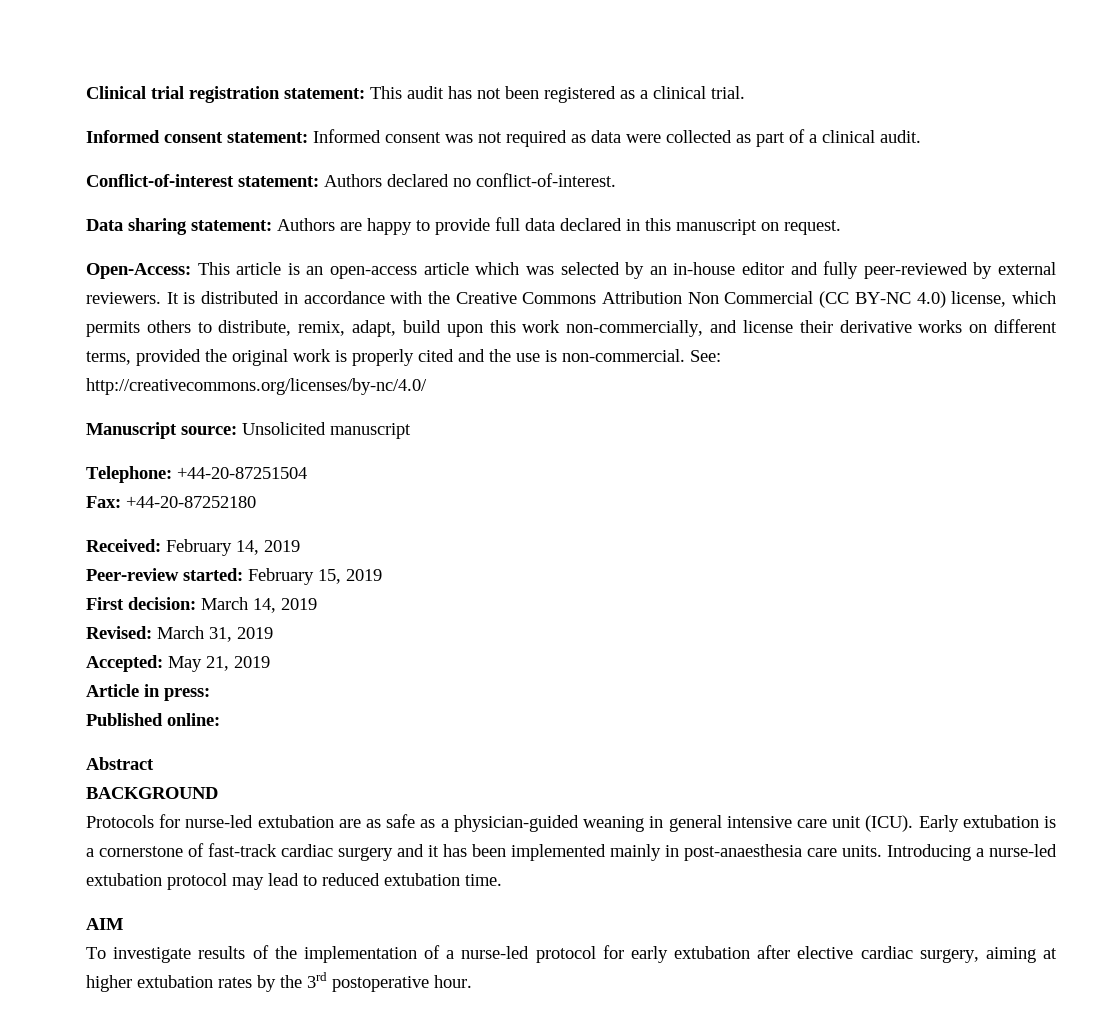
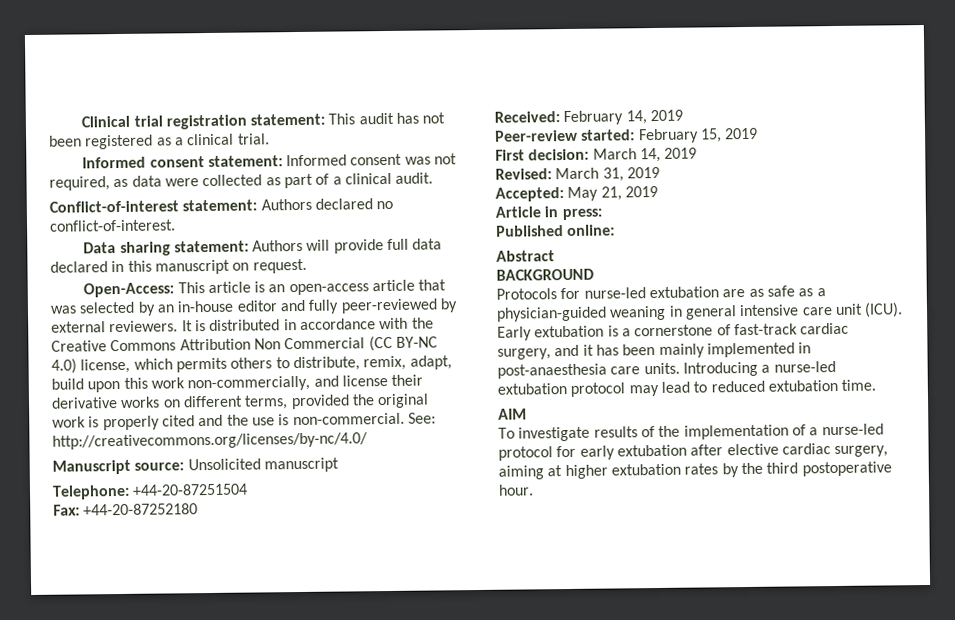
- Informed consent statement: Informed consent was not required as data were collected as part of a clinical audit.
+ Informed consent statement: Informed consent was not required, as data were collected as part of a clinical audit.
- Data sharing statement: Authors are happy to provide full data declared in this manuscript on request.
+ Data sharing statement: Authors will provide full data declared in this manuscript on request.
- Open-Access: This article is an open-access article which was selected by an in-house editor and fully peer-reviewed by external reviewers.
+ Open-Access: This article is an open-access article that was selected by an in-house editor and fully peer-reviewed by external reviewers.
- Early extubation is a cornerstone of fast-track cardiac surgery and it has been implemented mainly in post-anaesthesia care units.
+ Early extubation is a cornerstone of fast-track cardiac surgery, and it has been mainly implemented in post-anaesthesia care units.
- To investigate results of the implementation of a nurse-led protocol for early extubation after elective cardiac surgery, aiming at higher extubation rates by the 3rd postoperative hour.
+ To investigate results of the implementation of a nurse-led protocol for early extubation after elective cardiac surgery, aiming at higher extubation rates by the third postoperative hour.

